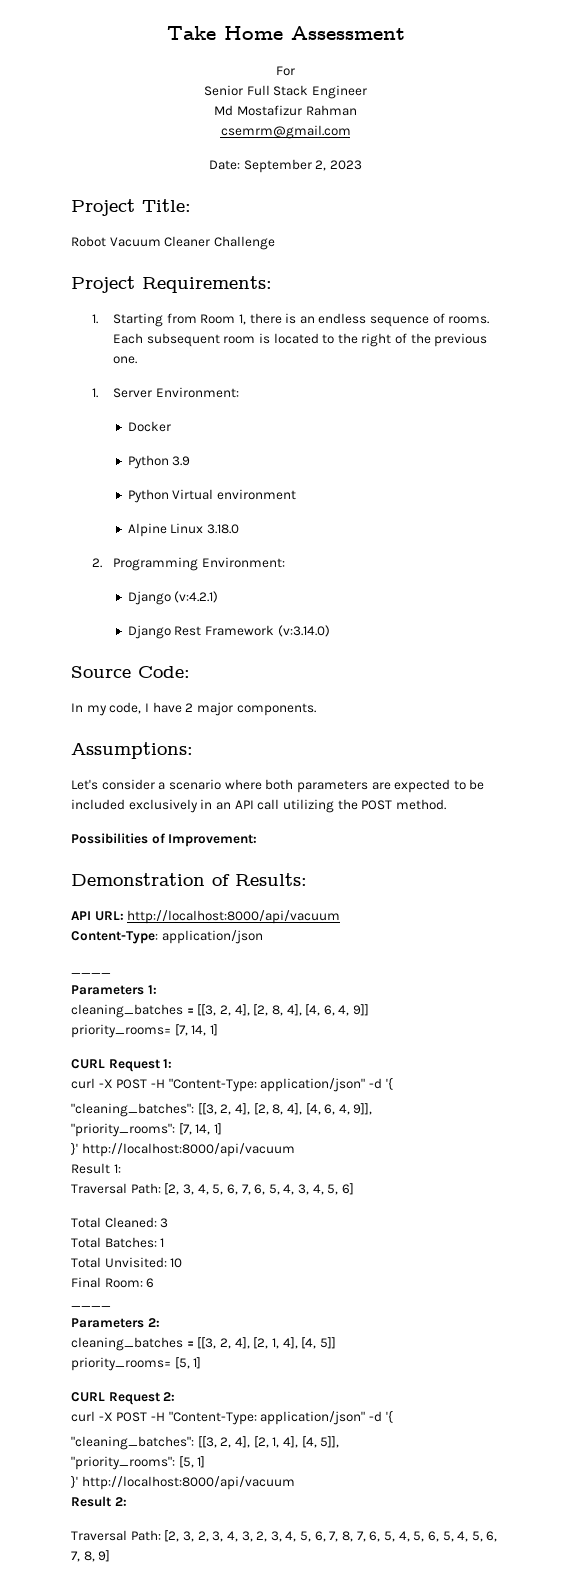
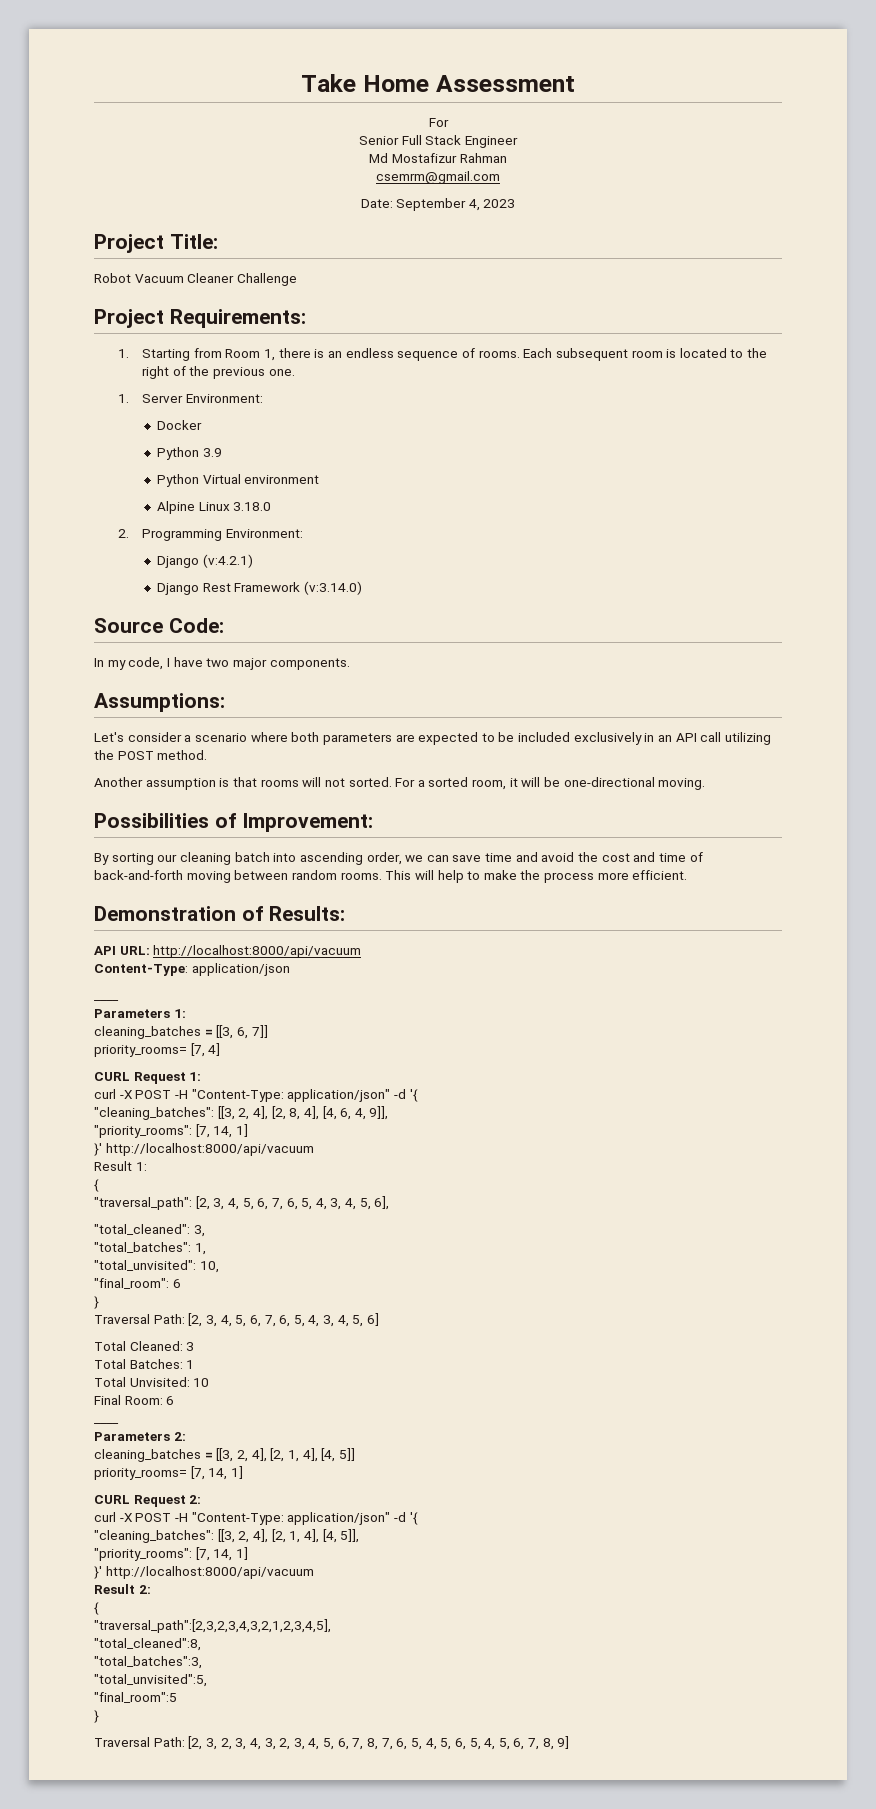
- Date: September 2, 2023
+ Date: September 4, 2023
- In my code, I have 2 major components.
+ In my code, I have two major components.
+ Another assumption is that rooms will not sorted. For a sorted room, it will be one-directional moving.
  Possibilities of Improvement:
+ By sorting our cleaning batch into ascending order, we can save time and avoid the cost and time of back-and-forth moving between random rooms. This will help to make the process more efficient.
- cleaning_batches = [[3, 2, 4], [2, 8, 4], [4, 6, 4, 9]]
- priority_rooms= [7, 14, 1]
+ cleaning_batches = [[3, 6, 7]]
+ priority_rooms= [7, 4]
  Result 1:
+ {
+ "traversal_path": [2, 3, 4, 5, 6, 7, 6, 5, 4, 3, 4, 5, 6],
+ "total_cleaned": 3,
+ "total_batches": 1,
+ "total_unvisited": 10,
+ "final_room": 6
+ }
- priority_rooms= [5, 1]
+ priority_rooms= [7, 14, 1]
  "cleaning_batches": [[3, 2, 4], [2, 1, 4], [4, 5]],
- "priority_rooms": [5, 1]
+ "priority_rooms": [7, 14, 1]
  Result 2:
+ {
+ "traversal_path":[2,3,2,3,4,3,2,1,2,3,4,5],
+ "total_cleaned":8,
+ "total_batches":3,
+ "total_unvisited":5,
+ "final_room":5
+ }

